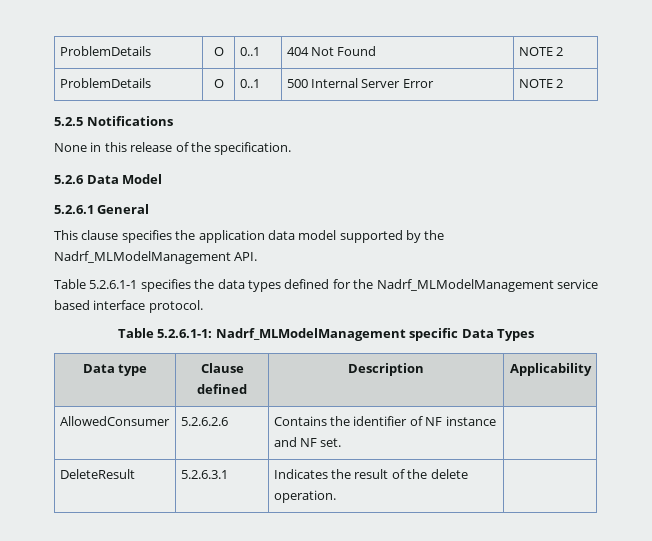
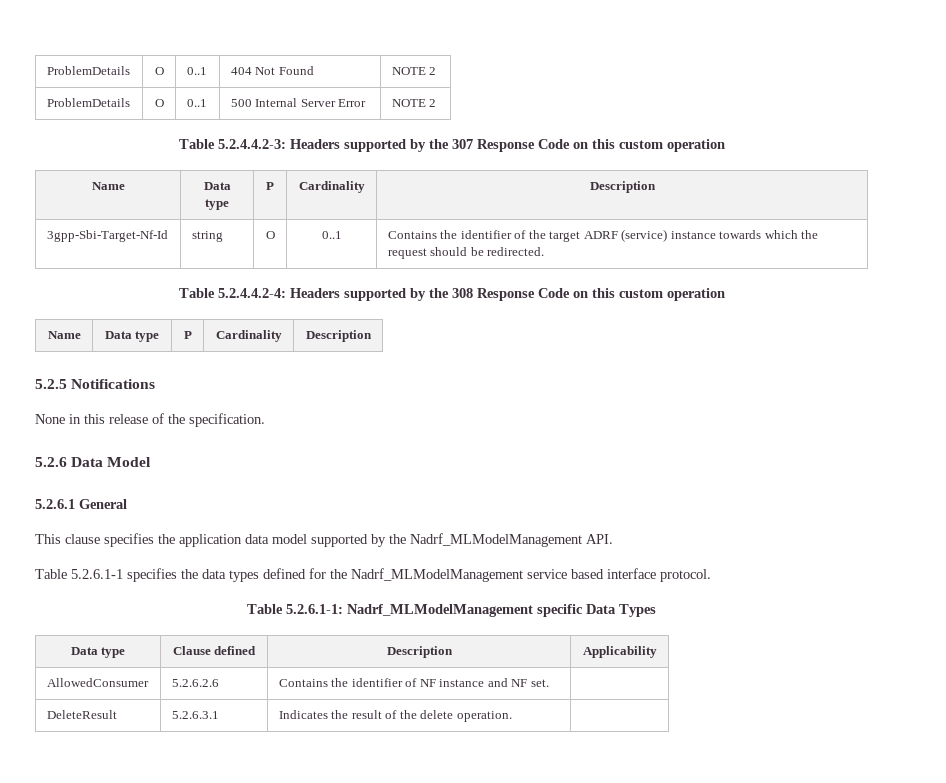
+ Table 5.2.4.4.2-3: Headers supported by the 307 Response Code on this custom operation
+ Name | Data type | P | Cardinality | Description
+ 3gpp-Sbi-Target-Nf-Id | string | O | 0..1 | Contains the identifier of the target ADRF (service) instance towards which the request should be redirected.
+ Table 5.2.4.4.2-4: Headers supported by the 308 Response Code on this custom operation
+ Name | Data type | P | Cardinality | Description

